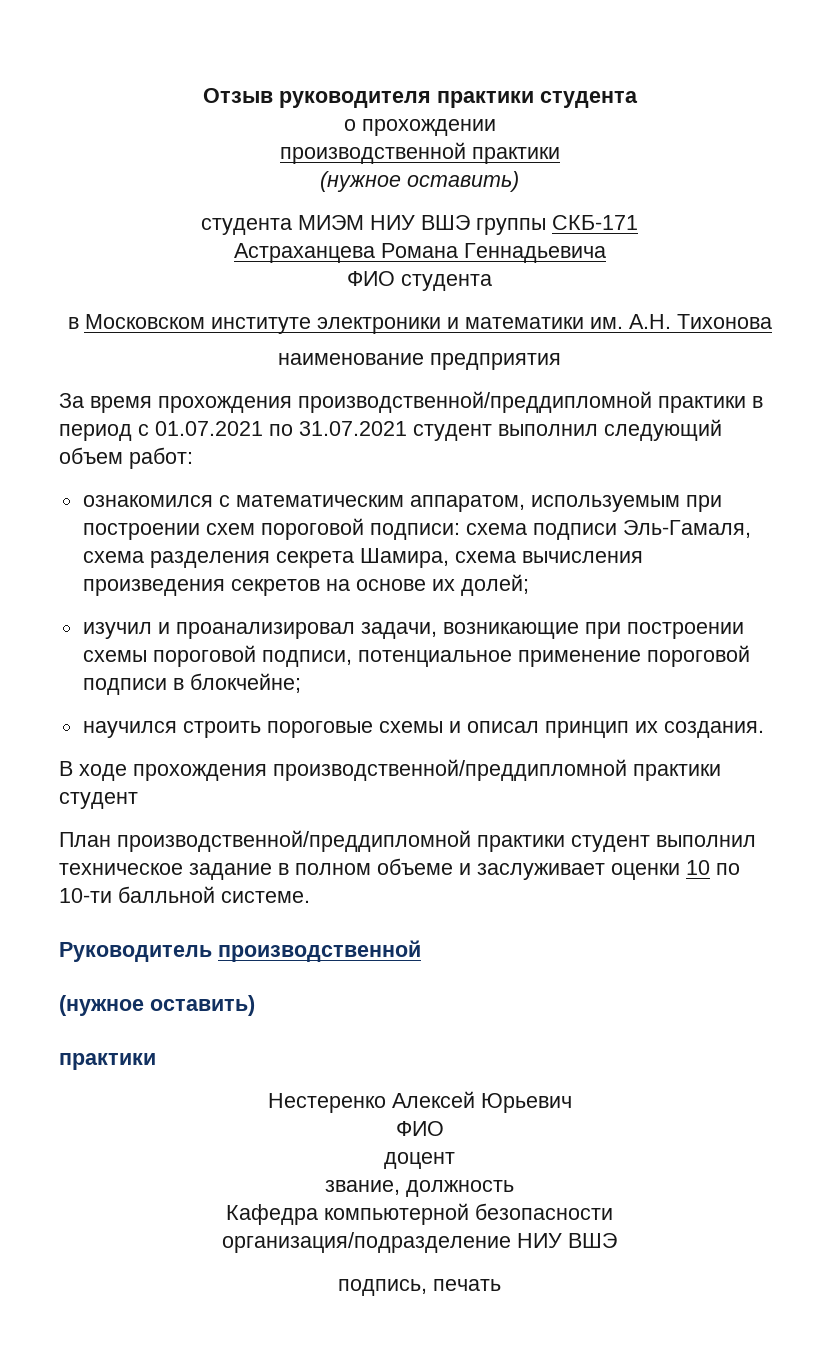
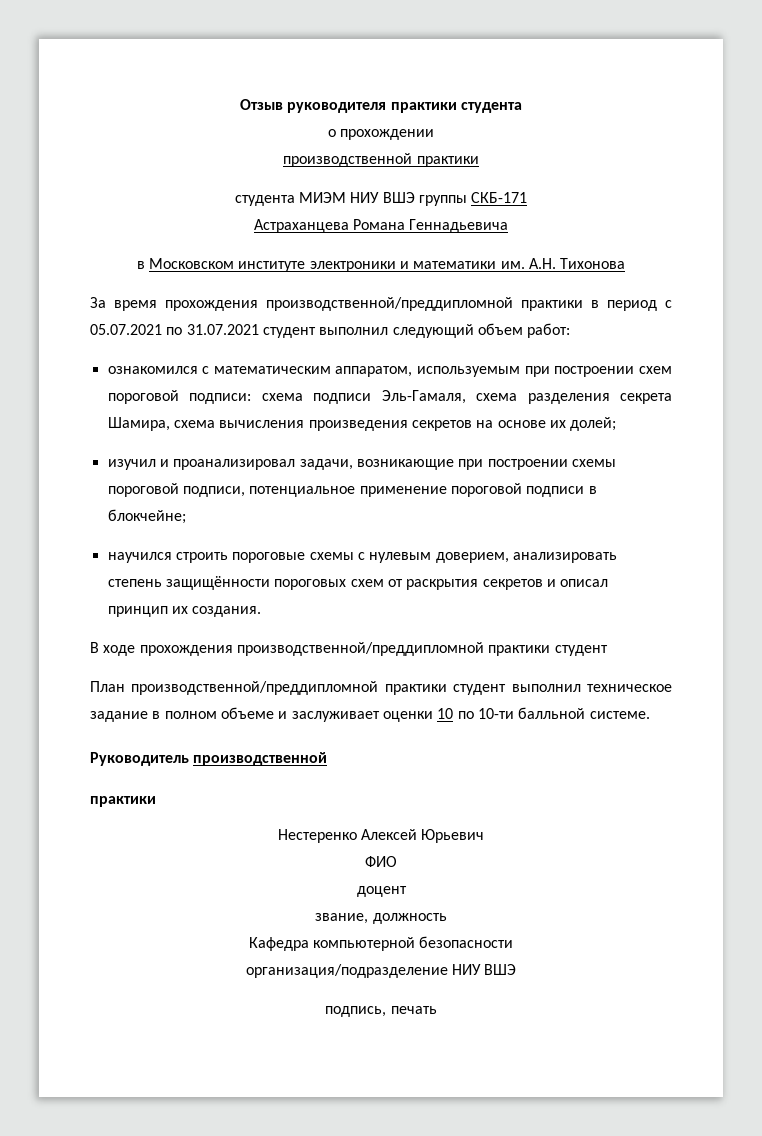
  производственной практики
- (нужное оставить)
- ФИО студента
- наименование предприятия
- За время прохождения производственной/преддипломной практики в период с 01.07.2021 по 31.07.2021 студент выполнил следующий объем работ:
+ За время прохождения производственной/преддипломной практики в период с 05.07.2021 по 31.07.2021 студент выполнил следующий объем работ:
- научился строить пороговые схемы и описал принцип их создания.
+ научился строить пороговые схемы с нулевым доверием, анализировать степень защищённости пороговых схем от раскрытия секретов и описал принцип их создания.
  Руководитель производственной
- (нужное оставить)

